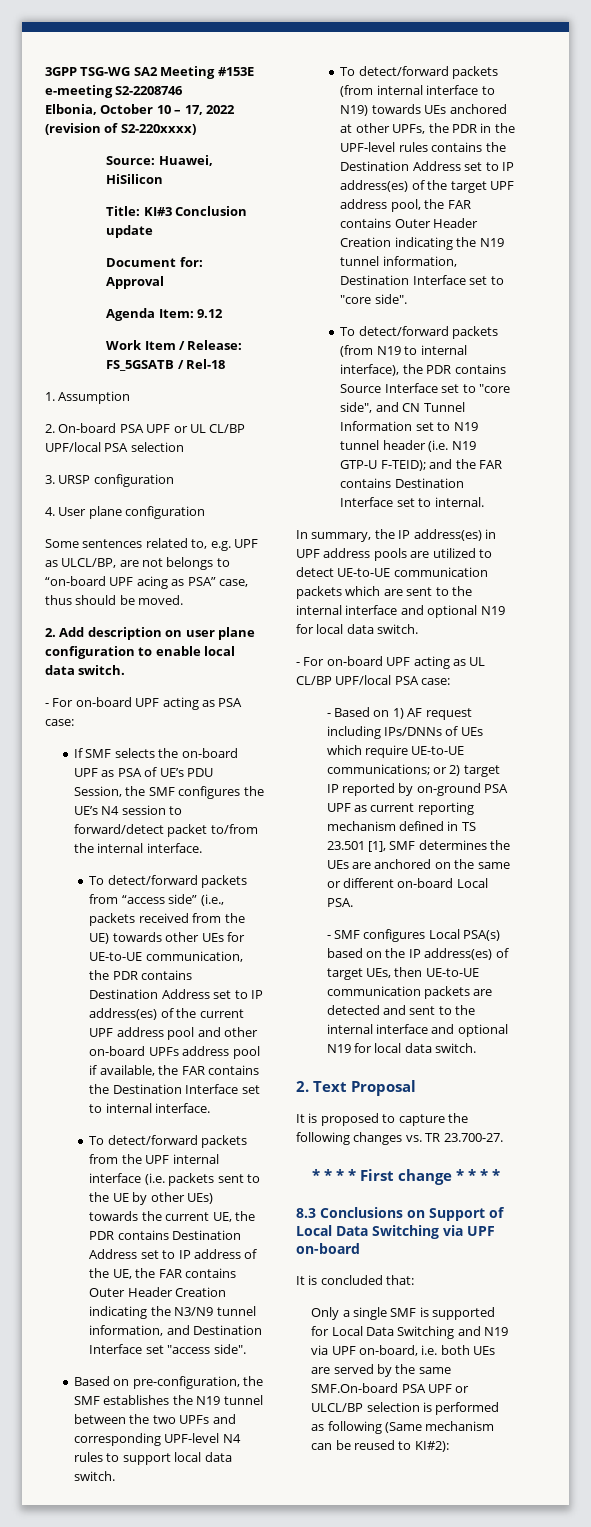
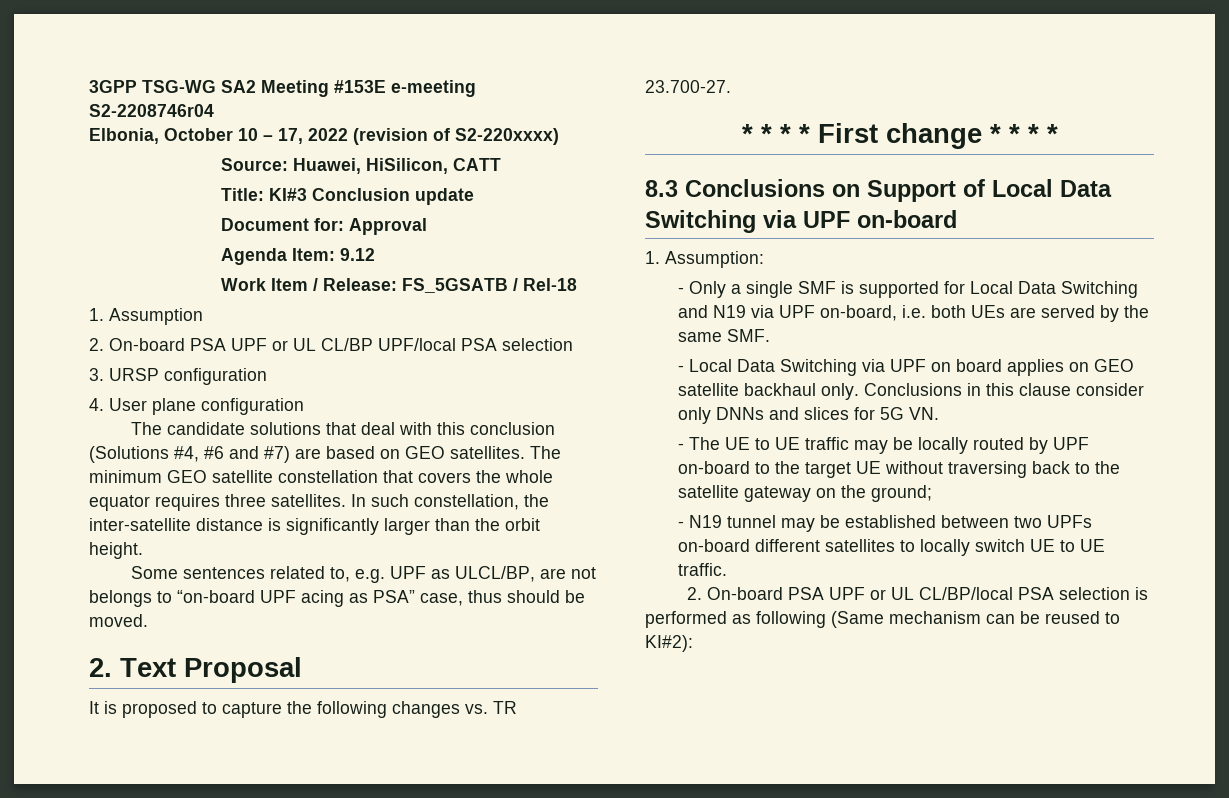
- 3GPP TSG-WG SA2 Meeting #153E e-meeting S2-2208746
+ 3GPP TSG-WG SA2 Meeting #153E e-meeting S2-2208746r04
- Source: Huawei, HiSilicon
+ Source: Huawei, HiSilicon, CATT
+ The candidate solutions that deal with this conclusion (Solutions #4, #6 and #7) are based on GEO satellites. The minimum GEO satellite constellation that covers the whole equator requires three satellites. In such constellation, the inter-satellite distance is significantly larger than the orbit height.
- 2. Add description on user plane configuration to enable local data switch.
- - For on-board UPF acting as PSA case:
- If SMF selects the on-board UPF as PSA of UE’s PDU Session, the SMF configures the UE’s N4 session to forward/detect packet to/from the internal interface.
- To detect/forward packets from “access side” (i.e., packets received from the UE) towards other UEs for UE-to-UE communication, the PDR contains Destination Address set to IP address(es) of the current UPF address pool and other on-board UPFs address pool if available, the FAR contains the Destination Interface set to internal interface.
- To detect/forward packets from the UPF internal interface (i.e. packets sent to the UE by other UEs) towards the current UE, the PDR contains Destination Address set to IP address of the UE, the FAR contains Outer Header Creation indicating the N3/N9 tunnel information, and Destination Interface set "access side".
- Based on pre-configuration, the SMF establishes the N19 tunnel between the two UPFs and corresponding UPF-level N4 rules to support local data switch.
- To detect/forward packets (from internal interface to N19) towards UEs anchored at other UPFs, the PDR in the UPF-level rules contains the Destination Address set to IP address(es) of the target UPF address pool, the FAR contains Outer Header Creation indicating the N19 tunnel information, Destination Interface set to "core side".
- To detect/forward packets (from N19 to internal interface), the PDR contains Source Interface set to "core side", and CN Tunnel Information set to N19 tunnel header (i.e. N19 GTP-U F-TEID); and the FAR contains Destination Interface set to internal.
- In summary, the IP address(es) in UPF address pools are utilized to detect UE-to-UE communication packets which are sent to the internal interface and optional N19 for local data switch.
- - For on-board UPF acting as UL CL/BP UPF/local PSA case:
- - Based on 1) AF request including IPs/DNNs of UEs which require UE-to-UE communications; or 2) target IP reported by on-ground PSA UPF as current reporting mechanism defined in TS 23.501 [1], SMF determines the UEs are anchored on the same or different on-board Local PSA.
- - SMF configures Local PSA(s) based on the IP address(es) of target UEs, then UE-to-UE communication packets are detected and sent to the internal interface and optional N19 for local data switch.
- It is concluded that:
- Only a single SMF is supported for Local Data Switching and N19 via UPF on-board, i.e. both UEs are served by the same SMF.On-board PSA UPF or ULCL/BP selection is performed as following (Same mechanism can be reused to KI#2):
+ 1. Assumption:
+ - Only a single SMF is supported for Local Data Switching and N19 via UPF on-board, i.e. both UEs are served by the same SMF.
+ - Local Data Switching via UPF on board applies on GEO satellite backhaul only. Conclusions in this clause consider only DNNs and slices for 5G VN.
+ - The UE to UE traffic may be locally routed by UPF on-board to the target UE without traversing back to the satellite gateway on the ground;
+ - N19 tunnel may be established between two UPFs on-board different satellites to locally switch UE to UE traffic.
+ 2. On-board PSA UPF or UL CL/BP/local PSA selection is performed as following (Same mechanism can be reused to KI#2):

